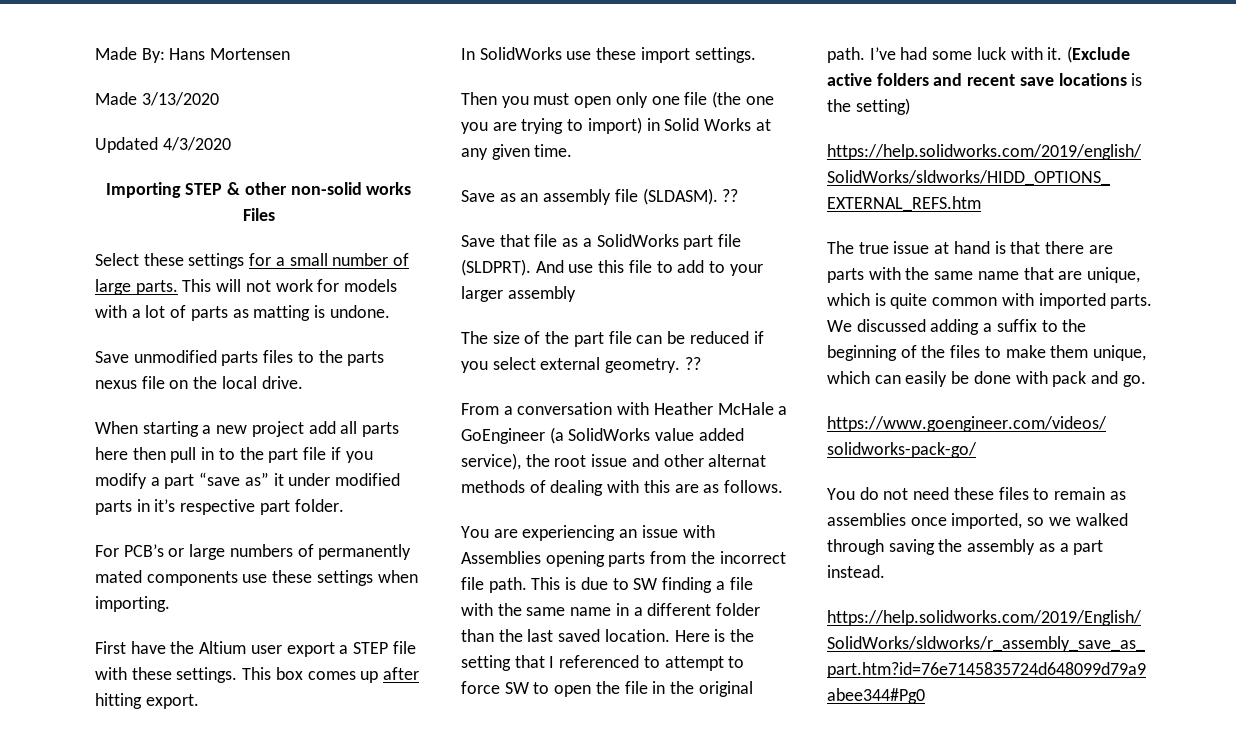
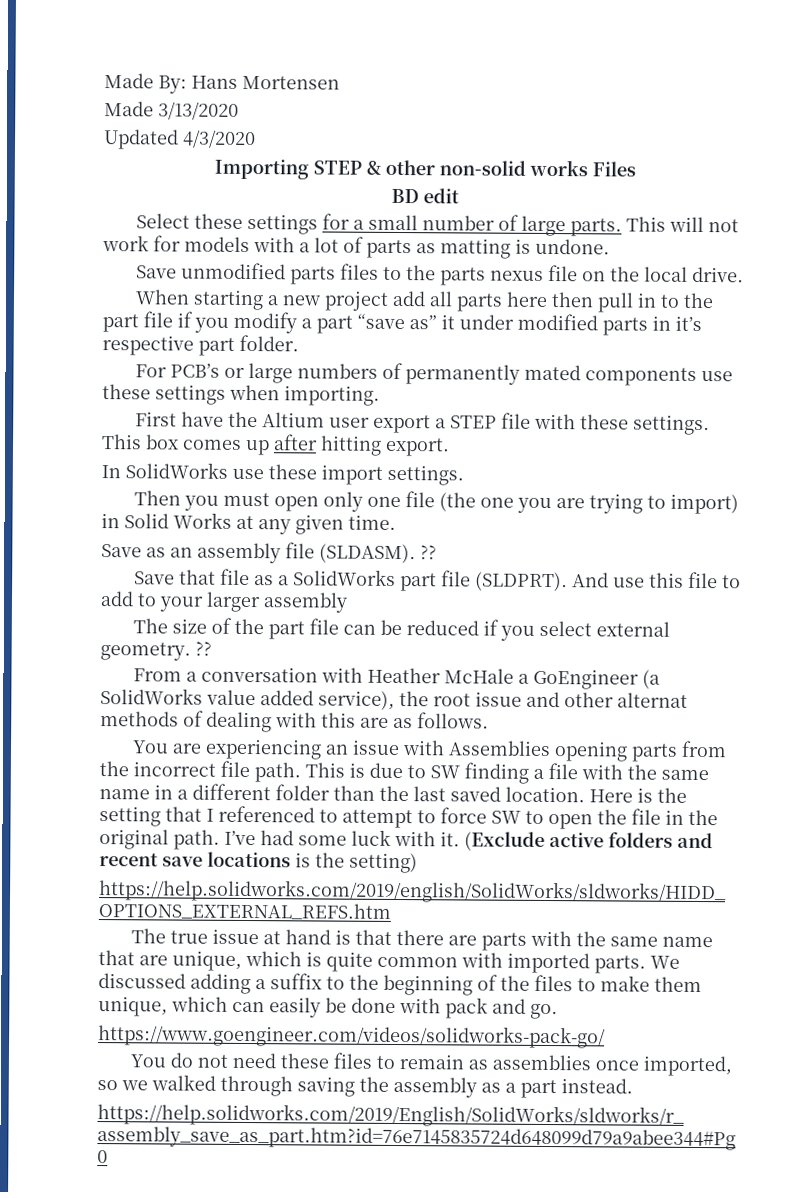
+ BD edit

